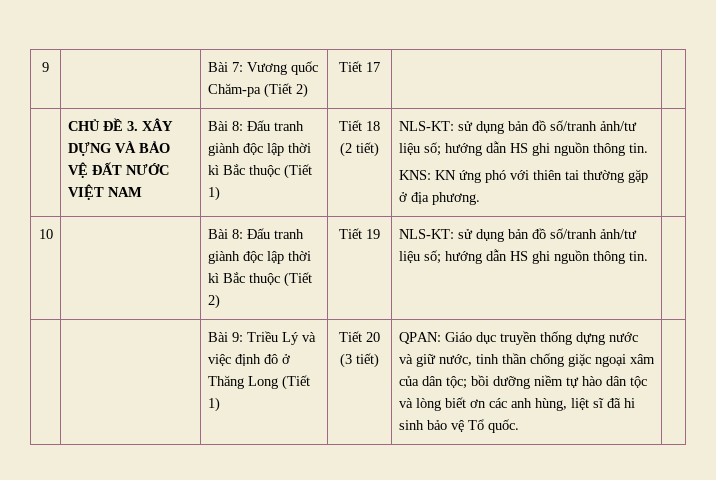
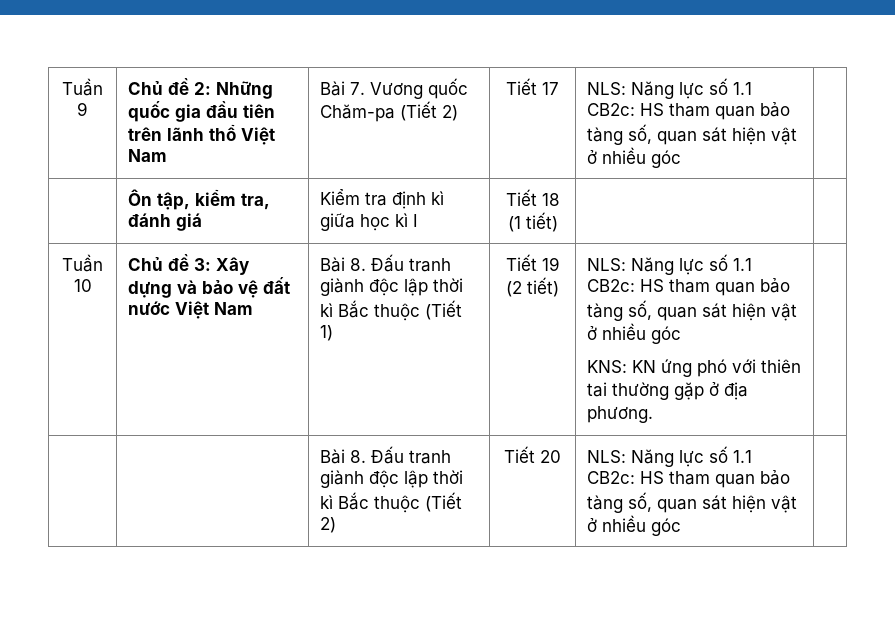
- 9
+ Tuần 9
- Bài 7: Vương quốc Chăm-pa (Tiết 2)
+ Chủ đề 2: Những quốc gia đầu tiên trên lãnh thổ Việt Nam | Bài 7. Vương quốc Chăm-pa (Tiết 2)
- Tiết 17 | |
- | CHỦ ĐỀ 3. XÂY DỰNG VÀ BẢO VỆ ĐẤT NƯỚC VIỆT NAM | Bài 8: Đấu tranh giành độc lập thời kì Bắc thuộc (Tiết 1)
+ Tiết 17 | NLS: Năng lực số 1.1 CB2c: HS tham quan bảo tàng số, quan sát hiện vật ở nhiều góc |
+ | Ôn tập, kiểm tra, đánh giá | Kiểm tra định kì giữa học kì I | Tiết 18 (1 tiết) | |
+ Tuần 10 | Chủ đề 3: Xây dựng và bảo vệ đất nước Việt Nam | Bài 8. Đấu tranh giành độc lập thời kì Bắc thuộc (Tiết 1)
- Tiết 18 (2 tiết) | NLS-KT: sử dụng bản đồ số/tranh ảnh/tư liệu số; hướng dẫn HS ghi nguồn thông tin.
+ Tiết 19 (2 tiết) | NLS: Năng lực số 1.1 CB2c: HS tham quan bảo tàng số, quan sát hiện vật ở nhiều góc
- 10 | | Bài 8: Đấu tranh giành độc lập thời kì Bắc thuộc (Tiết 2) | Tiết 19 | NLS-KT: sử dụng bản đồ số/tranh ảnh/tư liệu số; hướng dẫn HS ghi nguồn thông tin. |
- | | Bài 9: Triều Lý và việc định đô ở Thăng Long (Tiết 1) | Tiết 20 (3 tiết) | QPAN: Giáo dục truyền thống dựng nước và giữ nước, tinh thần chống giặc ngoại xâm của dân tộc; bồi dưỡng niềm tự hào dân tộc và lòng biết ơn các anh hùng, liệt sĩ đã hi sinh bảo vệ Tổ quốc.
+ | | Bài 8. Đấu tranh giành độc lập thời kì Bắc thuộc (Tiết 2) | Tiết 20 | NLS: Năng lực số 1.1 CB2c: HS tham quan bảo tàng số, quan sát hiện vật ở nhiều góc |

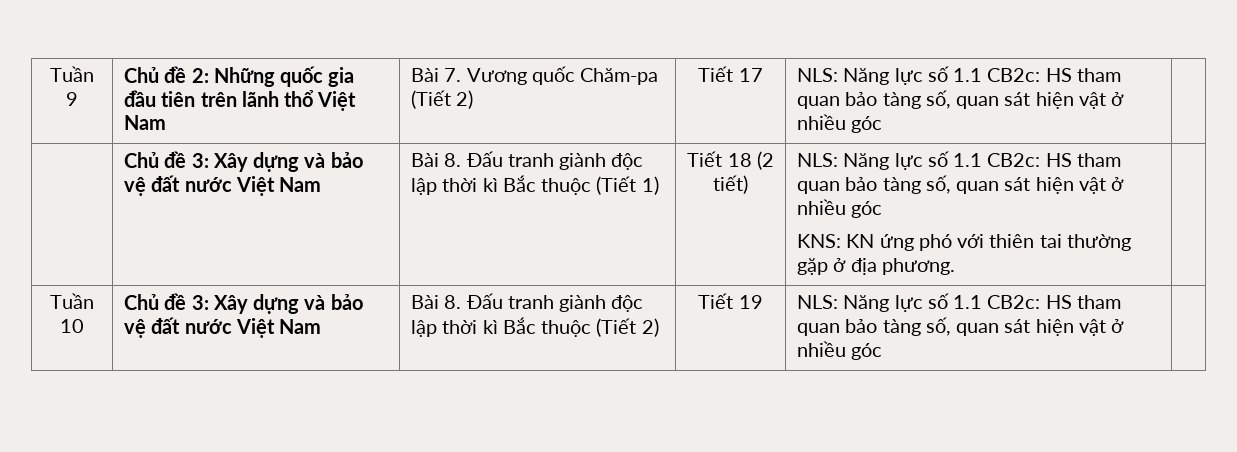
- Ôn tập, kiểm tra, đánh giá | Kiểm tra định kì giữa học kì I | Tiết 18 (1 tiết) | |
- Tuần 10
- Tiết 19 (2 tiết)
+ Tiết 18 (2 tiết)
+ Tuần 10 | Chủ đề 3: Xây dựng và bảo vệ đất nước Việt Nam
- Tiết 20
+ Tiết 19

